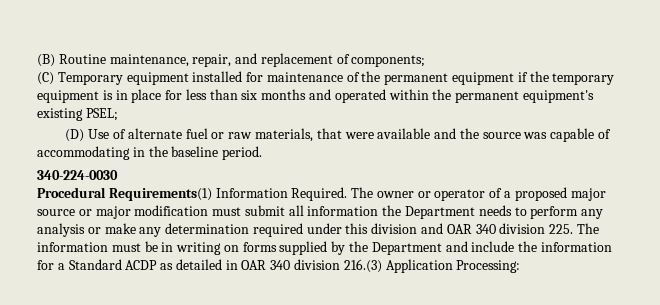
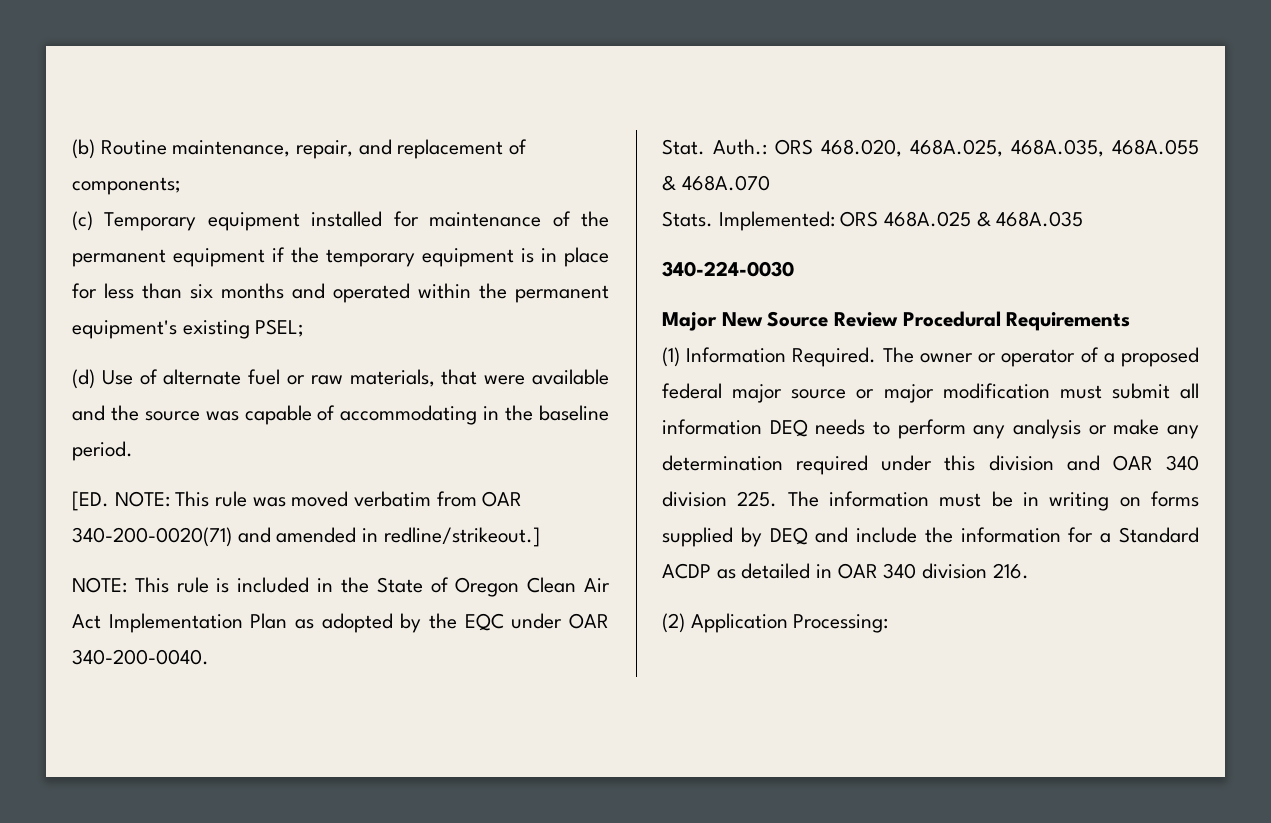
- (B) Routine maintenance, repair, and replacement of components;
+ (b) Routine maintenance, repair, and replacement of components;
- (C) Temporary equipment installed for maintenance of the permanent equipment if the temporary equipment is in place for less than six months and operated within the permanent equipment's existing PSEL;
+ (c) Temporary equipment installed for maintenance of the permanent equipment if the temporary equipment is in place for less than six months and operated within the permanent equipment's existing PSEL;
- (D) Use of alternate fuel or raw materials, that were available and the source was capable of accommodating in the baseline period.
+ (d) Use of alternate fuel or raw materials, that were available and the source was capable of accommodating in the baseline period.
+ [ED. NOTE: This rule was moved verbatim from OAR 340-200-0020(71) and amended in redline/strikeout.]
+ NOTE: This rule is included in the State of Oregon Clean Air Act Implementation Plan as adopted by the EQC under OAR 340-200-0040.
+ Stat. Auth.: ORS 468.020, 468A.025, 468A.035, 468A.055 & 468A.070
+ Stats. Implemented: ORS 468A.025 & 468A.035
  340-224-0030
- Procedural Requirements(1) Information Required.
+ Major New Source Review Procedural Requirements
+ (1) Information Required.
- The owner or operator of a proposed major source or major modification must submit all information the Department needs to perform any analysis or make any determination required under this division and OAR 340 division 225. The information must be in writing on forms supplied by the Department and include the information for a Standard ACDP as detailed in OAR 340 division 216.(3) Application Processing:
+ The owner or operator of a proposed federal major source or major modification must submit all information DEQ needs to perform any analysis or make any determination required under this division and OAR 340 division 225. The information must be in writing on forms supplied by DEQ and include the information for a Standard ACDP as detailed in OAR 340 division 216.
+ (2) Application Processing:

